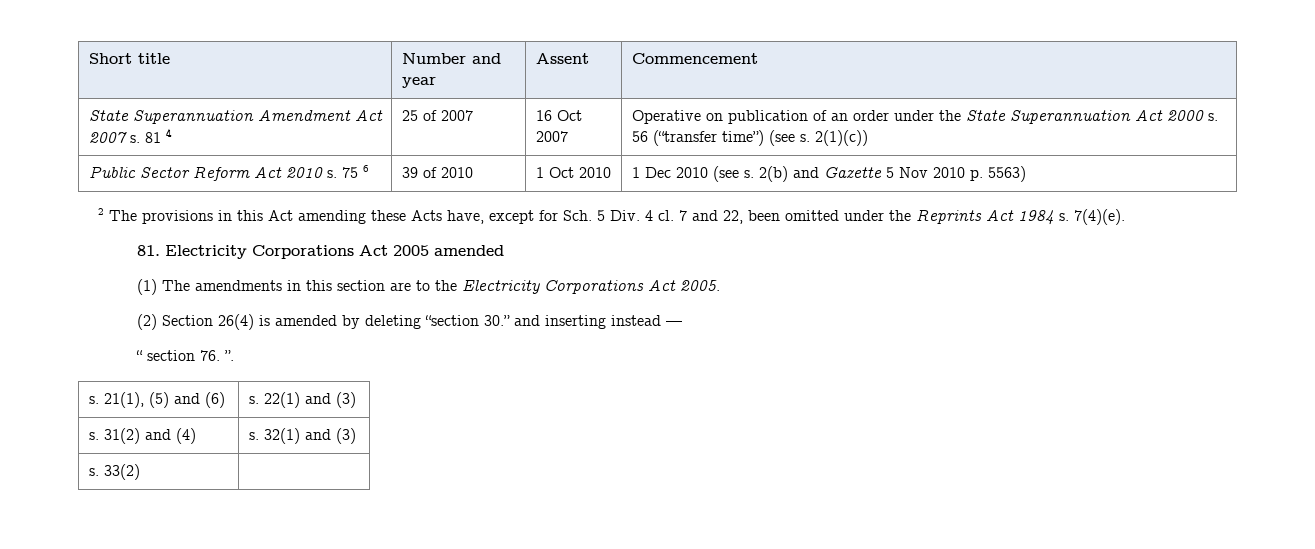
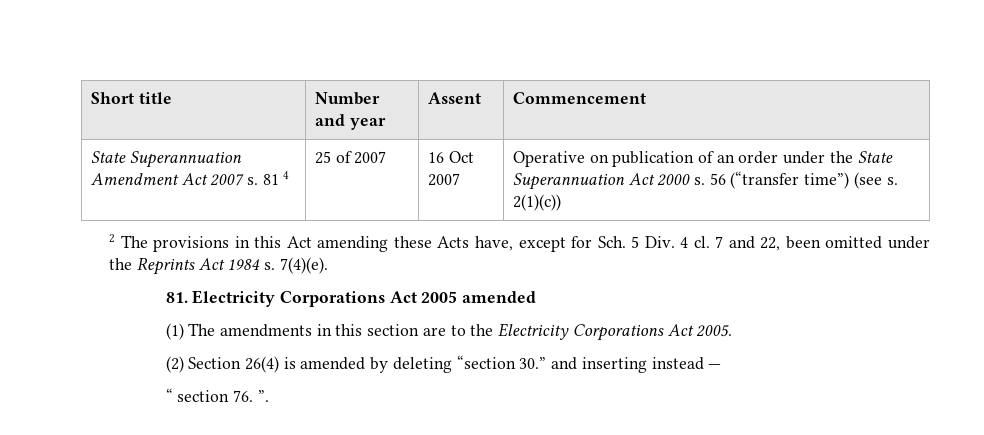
- Public Sector Reform Act 2010 s. 75 6 | 39 of 2010 | 1 Oct 2010 | 1 Dec 2010 (see s. 2(b) and Gazette 5 Nov 2010 p. 5563)
- s. 21(1), (5) and (6) | s. 22(1) and (3)
- s. 31(2) and (4) | s. 32(1) and (3)
- s. 33(2) |

